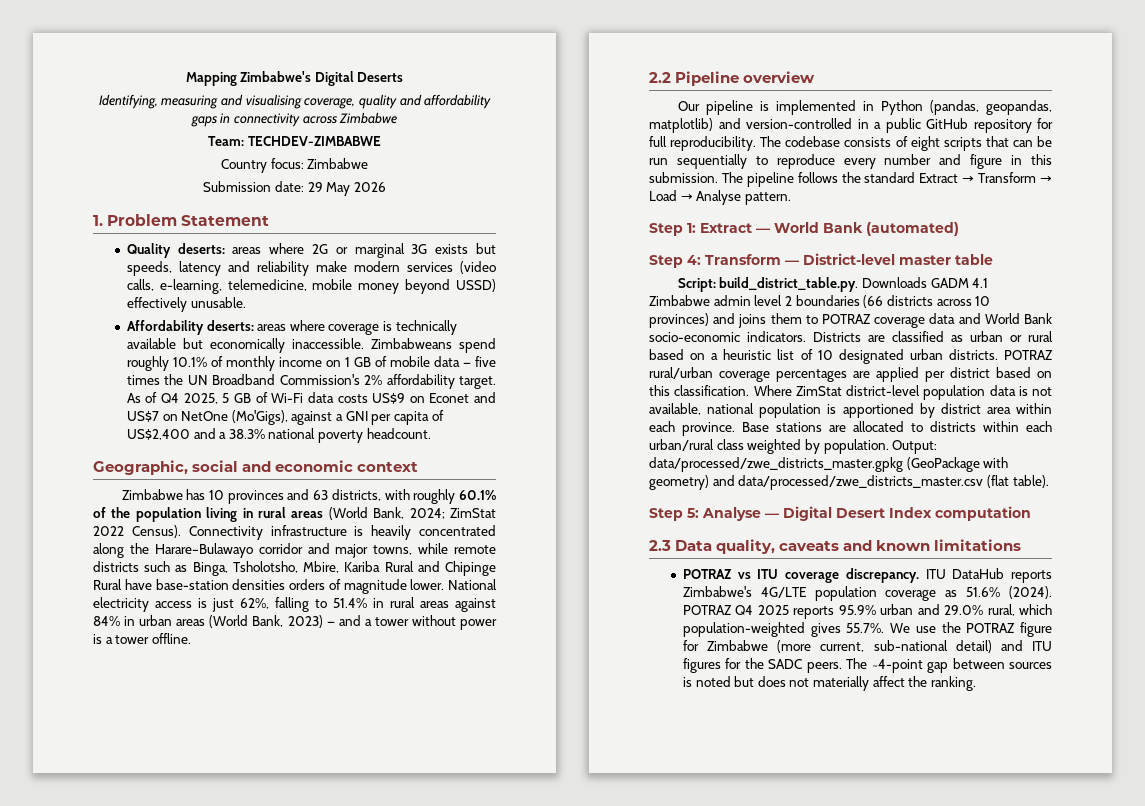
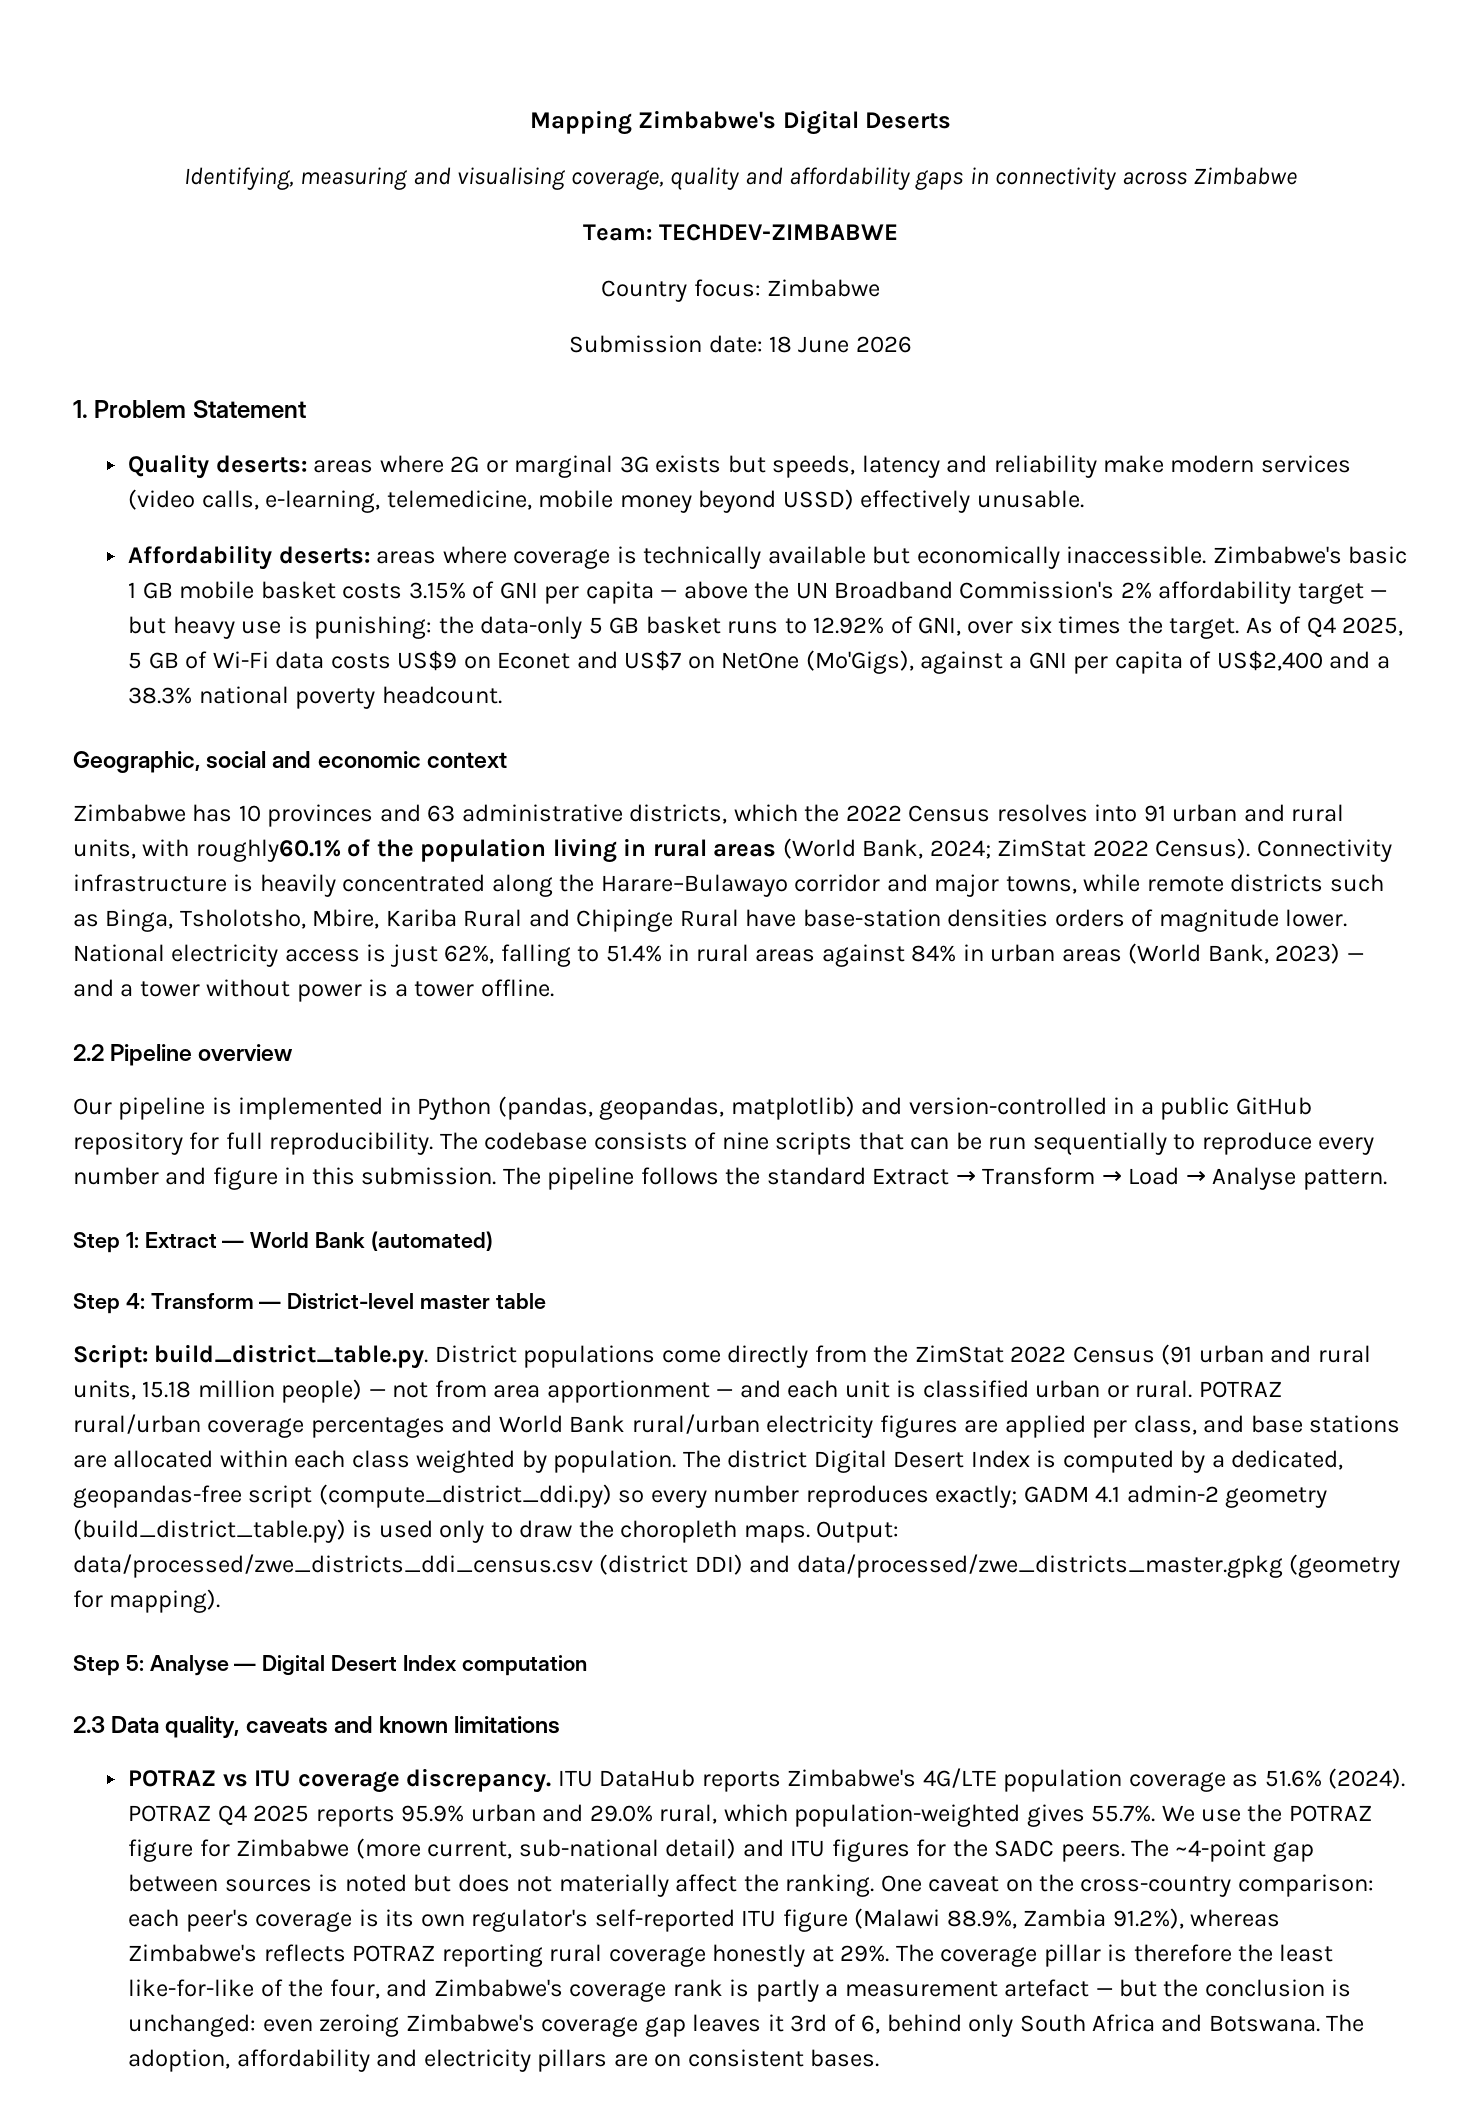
- Submission date: 29 May 2026
+ Submission date: 18 June 2026
- Zimbabweans spend roughly 10.1% of monthly income on 1 GB of mobile data — five times the UN Broadband Commission's 2% affordability target.
+ Zimbabwe's basic 1 GB mobile basket costs 3.15% of GNI per capita — above the UN Broadband Commission's 2% affordability target — but heavy use is punishing: the data-only 5 GB basket runs to 12.92% of GNI, over six times the target.
- Zimbabwe has 10 provinces and 63 districts, with roughly 60.1% of the population living in rural areas (World Bank, 2024; ZimStat 2022 Census).
+ Zimbabwe has 10 provinces and 63 administrative districts, which the 2022 Census resolves into 91 urban and rural units, with roughly60.1% of the population living in rural areas (World Bank, 2024; ZimStat 2022 Census).
- The codebase consists of eight scripts that can be run sequentially to reproduce every number and figure in this submission.
+ The codebase consists of nine scripts that can be run sequentially to reproduce every number and figure in this submission.
- Script: build_district_table.py. Downloads GADM 4.1 Zimbabwe admin level 2 boundaries (66 districts across 10 provinces) and joins them to POTRAZ coverage data and World Bank socio-economic indicators. Districts are classified as urban or rural based on a heuristic list of 10 designated urban districts. POTRAZ rural/urban coverage percentages are applied per district based on this classification. Where ZimStat district-level population data is not available, national population is apportioned by district area within each province. Base stations are allocated to districts within each urban/rural class weighted by population.
+ Script: build_district_table.py. District populations come directly from the ZimStat 2022 Census (91 urban and rural units, 15.18 million people) — not from area apportionment — and each unit is classified urban or rural. POTRAZ rural/urban coverage percentages and World Bank rural/urban electricity figures are applied per class, and base stations are allocated within each class weighted by population.
- Output: data/processed/zwe_districts_master.gpkg (GeoPackage with geometry) and data/processed/zwe_districts_master.csv (flat table).
+ The district Digital Desert Index is computed by a dedicated, geopandas-free script (compute_district_ddi.py) so every number reproduces exactly; GADM 4.1 admin-2 geometry (build_district_table.py) is used only to draw the choropleth maps. Output: data/processed/zwe_districts_ddi_census.csv (district DDI) and data/processed/zwe_districts_master.gpkg (geometry for mapping).
+ One caveat on the cross-country comparison: each peer's coverage is its own regulator's self-reported ITU figure (Malawi 88.9%, Zambia 91.2%), whereas Zimbabwe's reflects POTRAZ reporting rural coverage honestly at 29%. The coverage pillar is therefore the least like-for-like of the four, and Zimbabwe's coverage rank is partly a measurement artefact — but the conclusion is unchanged: even zeroing Zimbabwe's coverage gap leaves it 3rd of 6, behind only South Africa and Botswana. The adoption, affordability and electricity pillars are on consistent bases.

